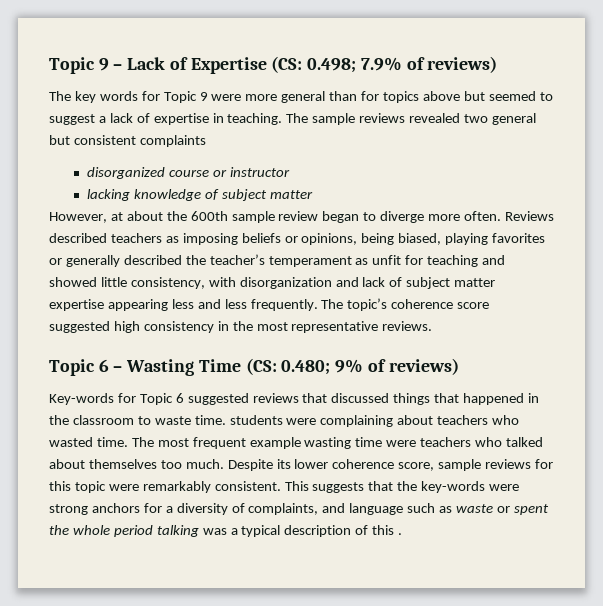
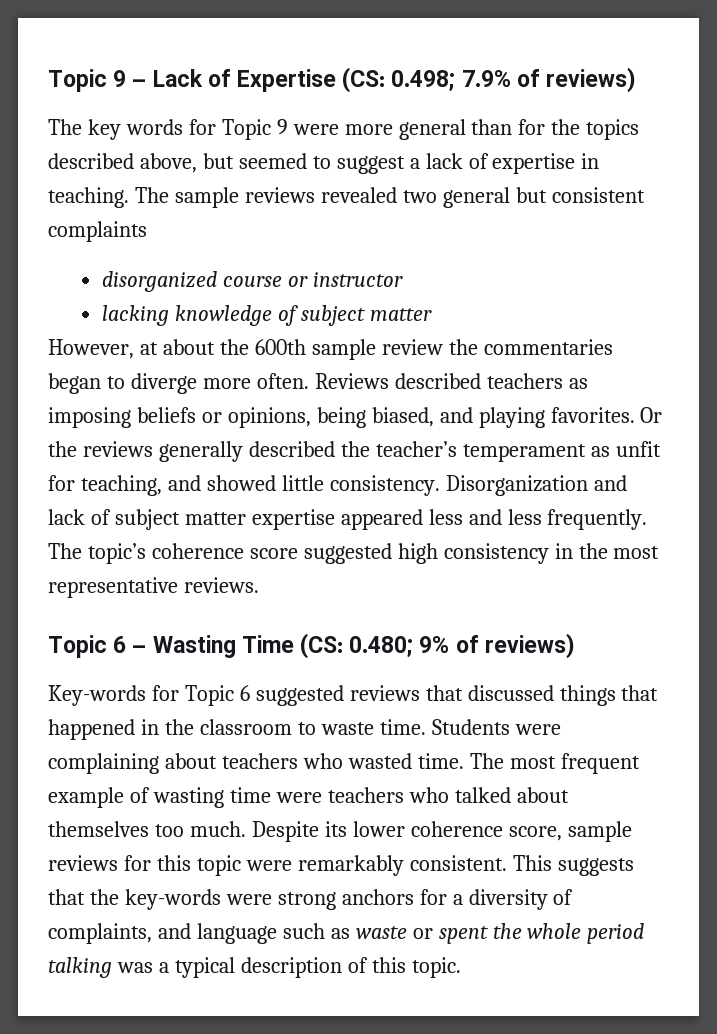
- The key words for Topic 9 were more general than for topics above but seemed to suggest a lack of expertise in teaching.
+ The key words for Topic 9 were more general than for the topics described above, but seemed to suggest a lack of expertise in teaching.
- However, at about the 600th sample review began to diverge more often.
+ However, at about the 600th sample review the commentaries began to diverge more often.
- Reviews described teachers as imposing beliefs or opinions, being biased, playing favorites or generally described the teacher’s temperament as unfit for teaching and showed little consistency, with disorganization and lack of subject matter expertise appearing less and less frequently.
+ Reviews described teachers as imposing beliefs or opinions, being biased, and playing favorites. Or the reviews generally described the teacher’s temperament as unfit for teaching, and showed little consistency. Disorganization and lack of subject matter expertise appeared less and less frequently.
- Key-words for Topic 6 suggested reviews that discussed things that happened in the classroom to waste time. students were complaining about teachers who wasted time.
+ Key-words for Topic 6 suggested reviews that discussed things that happened in the classroom to waste time. Students were complaining about teachers who wasted time.
- The most frequent example wasting time were teachers who talked about themselves too much.
+ The most frequent example of wasting time were teachers who talked about themselves too much.
- This suggests that the key-words were strong anchors for a diversity of complaints, and language such as waste or spent the whole period talking was a typical description of this .
+ This suggests that the key-words were strong anchors for a diversity of complaints, and language such as waste or spent the whole period talking was a typical description of this topic.

